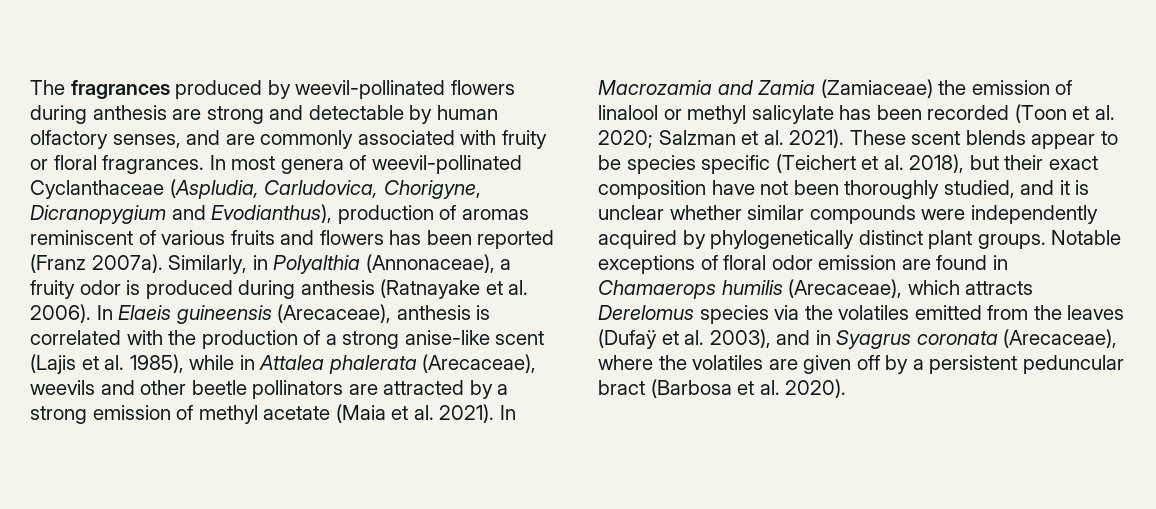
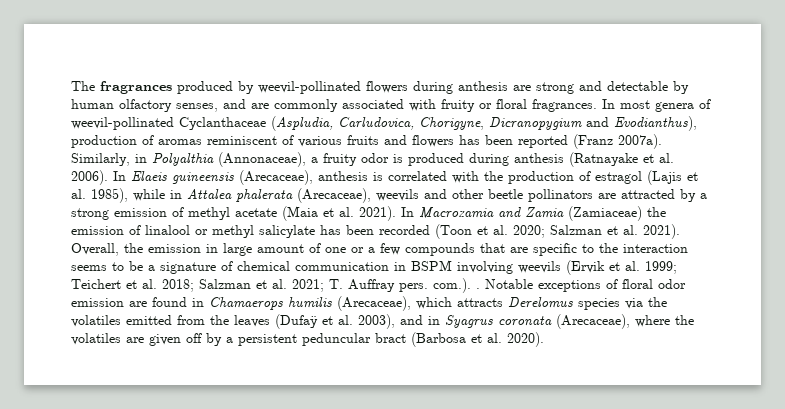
- In Elaeis guineensis (Arecaceae), anthesis is correlated with the production of a strong anise-like scent (Lajis et al. 1985), while in Attalea phalerata (Arecaceae), weevils and other beetle pollinators are attracted by a strong emission of methyl acetate (Maia et al. 2021).
+ In Elaeis guineensis (Arecaceae), anthesis is correlated with the production of estragol (Lajis et al. 1985), while in Attalea phalerata (Arecaceae), weevils and other beetle pollinators are attracted by a strong emission of methyl acetate (Maia et al. 2021).
- These scent blends appear to be species specific (Teichert et al. 2018), but their exact composition have not been thoroughly studied, and it is unclear whether similar compounds were independently acquired by phylogenetically distinct plant groups.
+ Overall, the emission in large amount of one or a few compounds that are specific to the interaction seems to be a signature of chemical communication in BSPM involving weevils (Ervik et al. 1999; Teichert et al. 2018; Salzman et al. 2021; T. Auffray pers. com.). .

